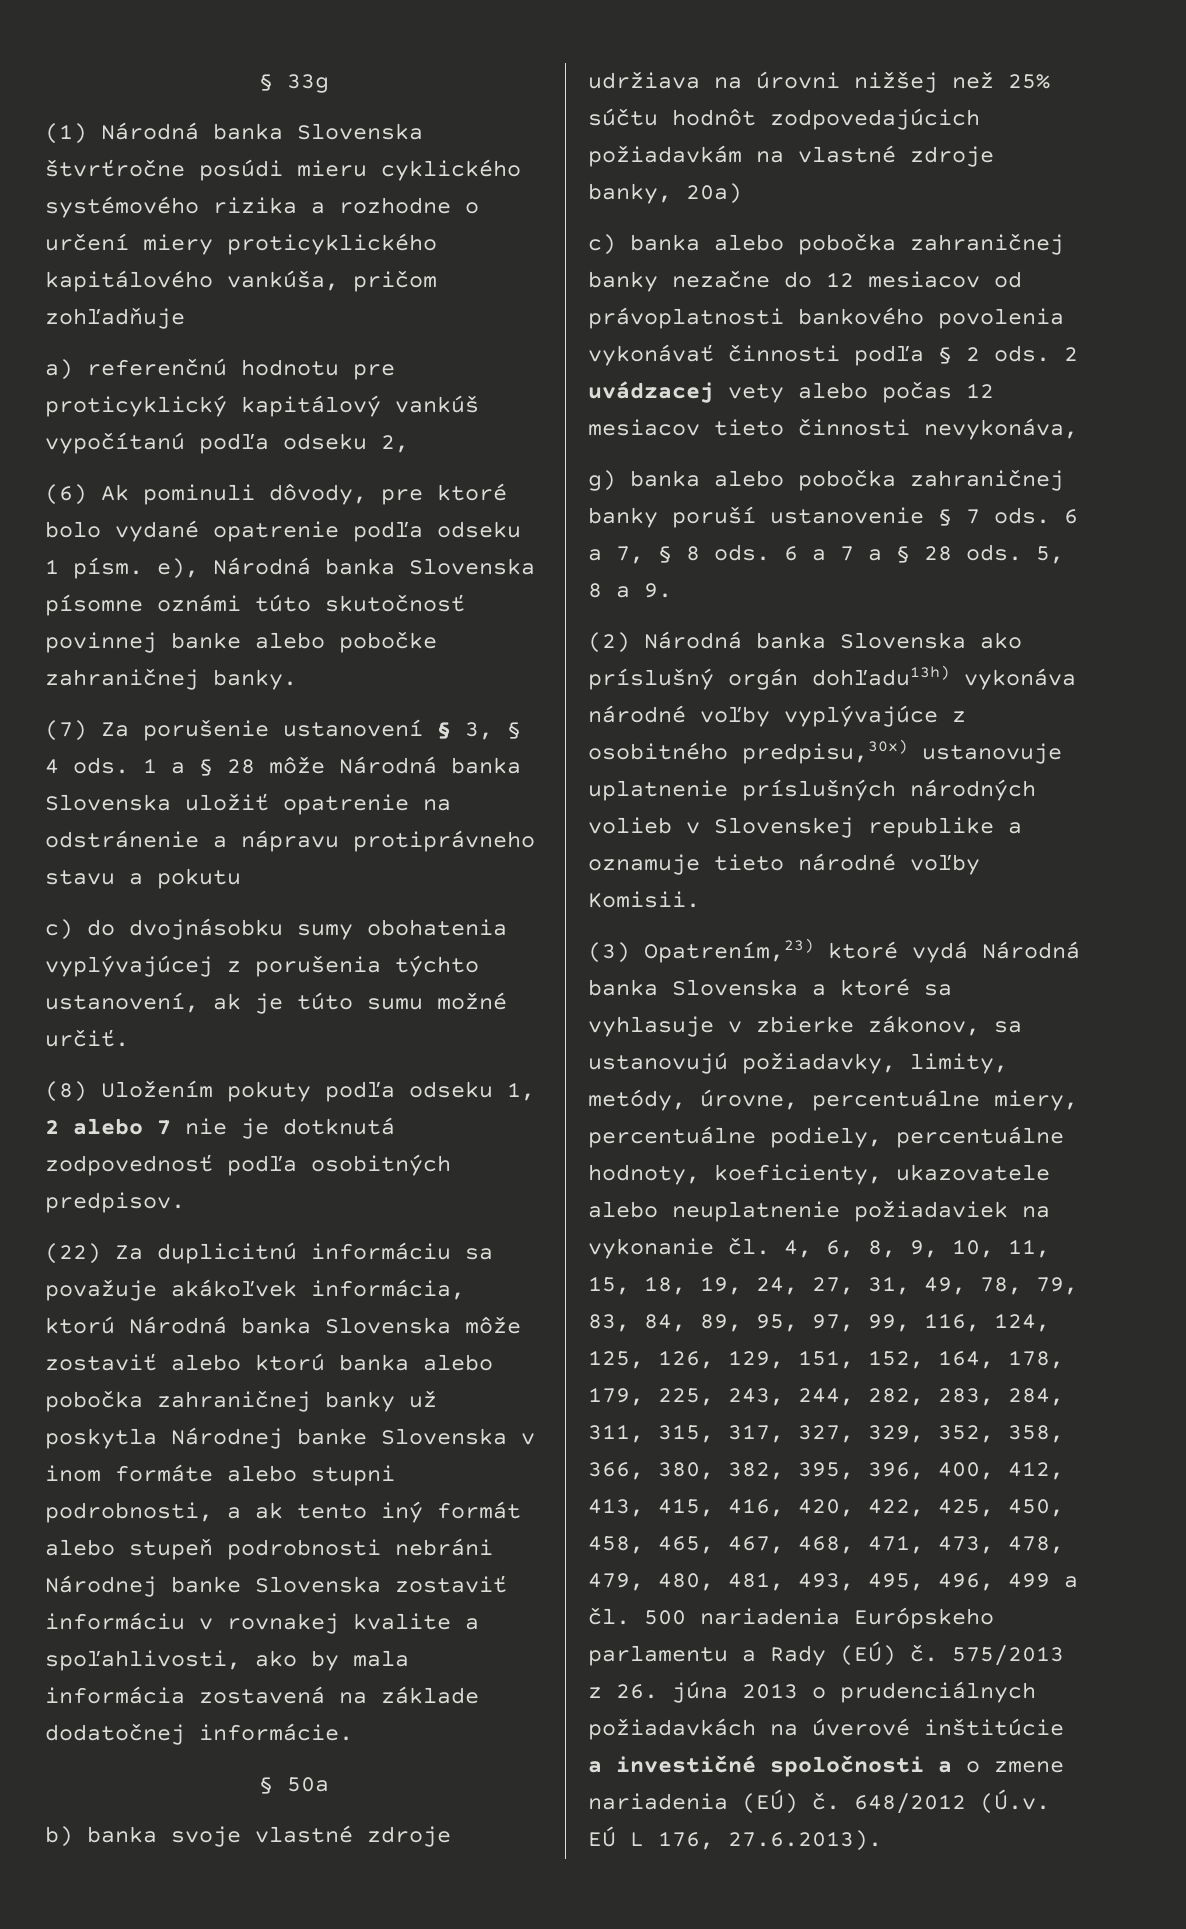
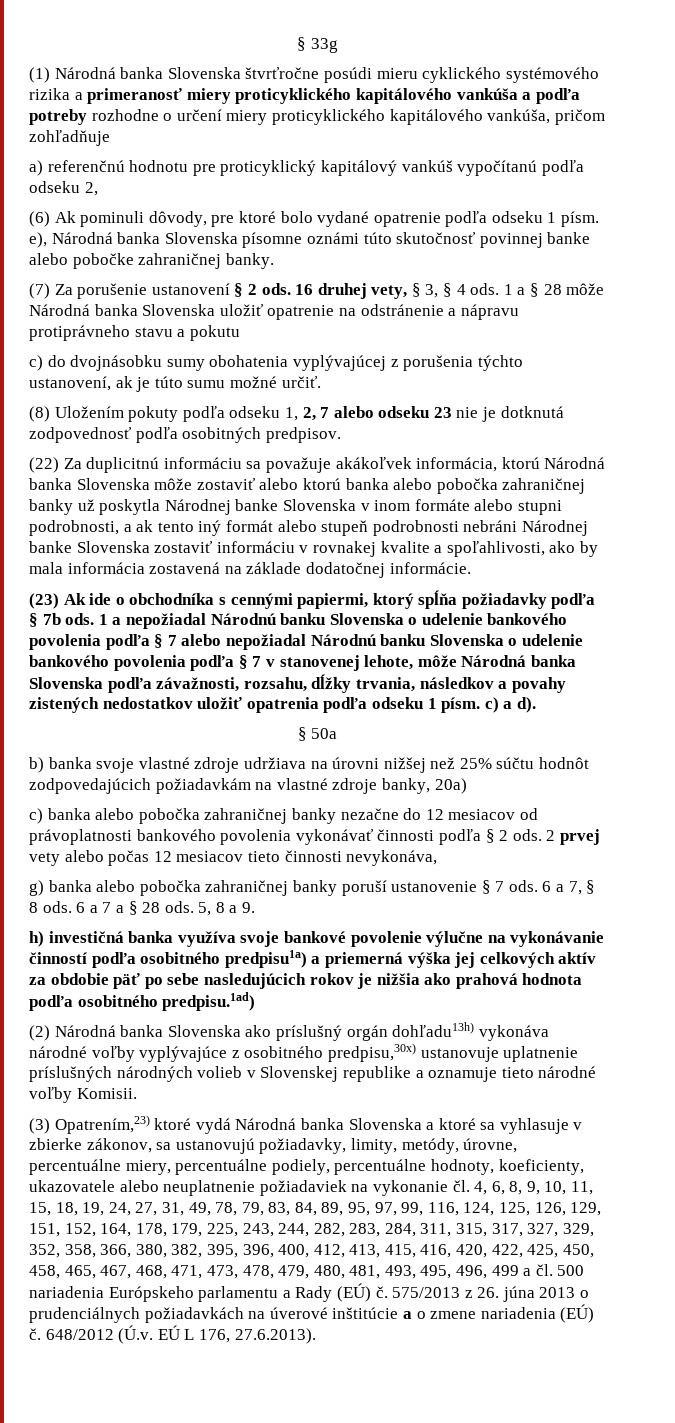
- (1) Národná banka Slovenska štvrťročne posúdi mieru cyklického systémového rizika a rozhodne o určení miery proticyklického kapitálového vankúša, pričom zohľadňuje
+ (1) Národná banka Slovenska štvrťročne posúdi mieru cyklického systémového rizika a primeranosť miery proticyklického kapitálového vankúša a podľa potreby rozhodne o určení miery proticyklického kapitálového vankúša, pričom zohľadňuje
- (7) Za porušenie ustanovení § 3, § 4 ods.
+ (7) Za porušenie ustanovení § 2 ods. 16 druhej vety, § 3, § 4 ods.
- (8) Uložením pokuty podľa odseku 1, 2 alebo 7 nie je dotknutá zodpovednosť podľa osobitných predpisov.
+ (8) Uložením pokuty podľa odseku 1, 2, 7 alebo odseku 23 nie je dotknutá zodpovednosť podľa osobitných predpisov.
+ (23) Ak ide o obchodníka s cennými papiermi, ktorý spĺňa požiadavky podľa § 7b ods. 1 a nepožiadal Národnú banku Slovenska o udelenie bankového povolenia podľa § 7 alebo nepožiadal Národnú banku Slovenska o udelenie bankového povolenia podľa § 7 v stanovenej lehote, môže Národná banka Slovenska podľa závažnosti, rozsahu, dĺžky trvania, následkov a povahy zistených nedostatkov uložiť opatrenia podľa odseku 1 písm. c) a d).
- 2 uvádzacej vety alebo počas 12 mesiacov tieto činnosti nevykonáva,
+ 2 prvej vety alebo počas 12 mesiacov tieto činnosti nevykonáva,
+ h) investičná banka využíva svoje bankové povolenie výlučne na vykonávanie činností podľa osobitného predpisu1a) a priemerná výška jej celkových aktív za obdobie päť po sebe nasledujúcich rokov je nižšia ako prahová hodnota podľa osobitného predpisu.1ad)
- 575/2013 z 26. júna 2013 o prudenciálnych požiadavkách na úverové inštitúcie a investičné spoločnosti a o zmene nariadenia (EÚ) č.
+ 575/2013 z 26. júna 2013 o prudenciálnych požiadavkách na úverové inštitúcie a o zmene nariadenia (EÚ) č.

